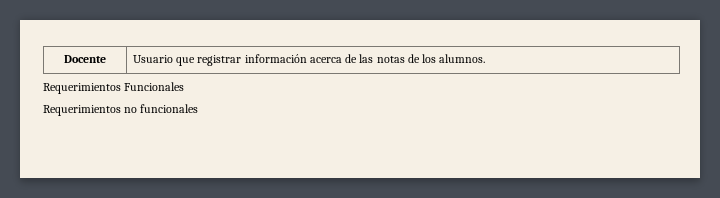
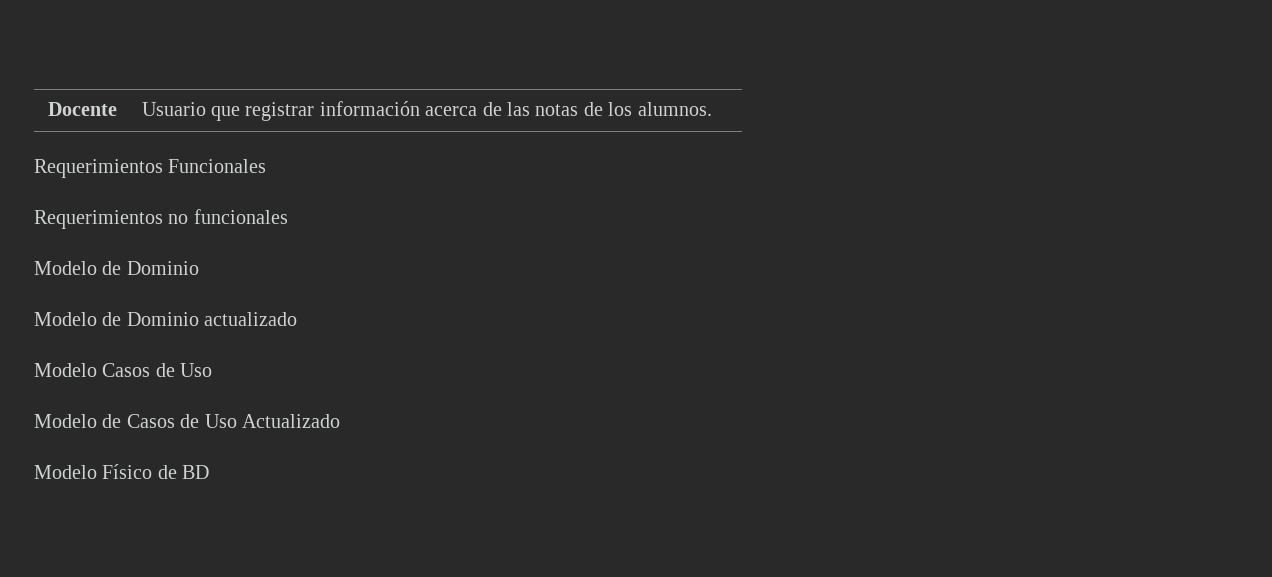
  Requerimientos no funcionales
+ Modelo de Dominio
+ Modelo de Dominio actualizado
+ Modelo Casos de Uso
+ Modelo de Casos de Uso Actualizado
+ Modelo Físico de BD

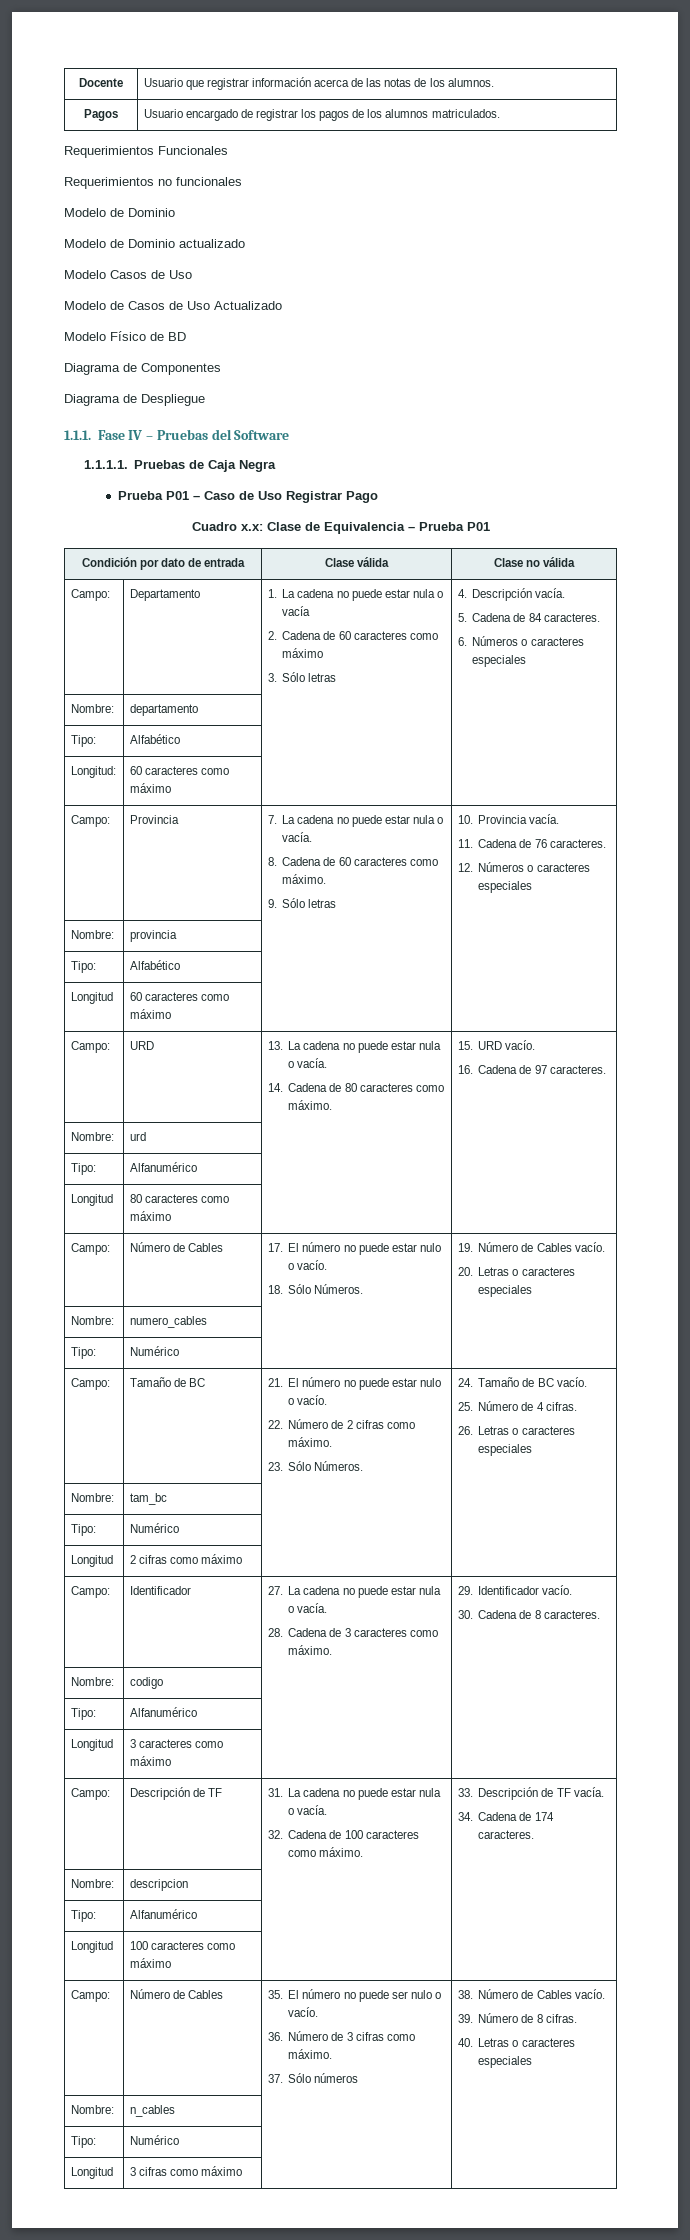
+ Pagos | Usuario encargado de registrar los pagos de los alumnos matriculados.
+ Diagrama de Componentes
+ Diagrama de Despliegue
+ 1.1.1. Fase IV – Pruebas del Software
+ 1.1.1.1. Pruebas de Caja Negra
+ Prueba P01 – Caso de Uso Registrar Pago
+ Cuadro x.x: Clase de Equivalencia – Prueba P01
+ Condición por dato de entrada | Clase válida | Clase no válida
+ Campo: | Departamento | 1. La cadena no puede estar nula o vacía
+ 2. Cadena de 60 caracteres como máximo
+ 3. Sólo letras | 4. Descripción vacía.
+ 5. Cadena de 84 caracteres.
+ 6. Números o caracteres especiales
+ Nombre: | departamento | |
+ Tipo: | Alfabético | |
+ Longitud: | 60 caracteres como máximo | |
+ Campo: | Provincia | 7. La cadena no puede estar nula o vacía.
+ 8. Cadena de 60 caracteres como máximo.
+ 9. Sólo letras | 10. Provincia vacía.
+ 11. Cadena de 76 caracteres.
+ 12. Números o caracteres especiales
+ Nombre: | provincia | |
+ Tipo: | Alfabético | |
+ Longitud | 60 caracteres como máximo | |
+ Campo: | URD | 13. La cadena no puede estar nula o vacía.
+ 14. Cadena de 80 caracteres como máximo. | 15. URD vacío.
+ 16. Cadena de 97 caracteres.
+ Nombre: | urd | |
+ Tipo: | Alfanumérico | |
+ Longitud | 80 caracteres como máximo | |
+ Campo: | Número de Cables | 17. El número no puede estar nulo o vacío.
+ 18. Sólo Números. | 19. Número de Cables vacío.
+ 20. Letras o caracteres especiales
+ Nombre: | numero_cables | |
+ Tipo: | Numérico | |
+ Campo: | Tamaño de BC | 21. El número no puede estar nulo o vacío.
+ 22. Número de 2 cifras como máximo.
+ 23. Sólo Números. | 24. Tamaño de BC vacío.
+ 25. Número de 4 cifras.
+ 26. Letras o caracteres especiales
+ Nombre: | tam_bc | |
+ Tipo: | Numérico | |
+ Longitud | 2 cifras como máximo | |
+ Campo: | Identificador | 27. La cadena no puede estar nula o vacía.
+ 28. Cadena de 3 caracteres como máximo. | 29. Identificador vacío.
+ 30. Cadena de 8 caracteres.
+ Nombre: | codigo | |
+ Tipo: | Alfanumérico | |
+ Longitud | 3 caracteres como máximo | |
+ Campo: | Descripción de TF | 31. La cadena no puede estar nula o vacía.
+ 32. Cadena de 100 caracteres como máximo. | 33. Descripción de TF vacía.
+ 34. Cadena de 174 caracteres.
+ Nombre: | descripcion | |
+ Tipo: | Alfanumérico | |
+ Longitud | 100 caracteres como máximo | |
+ Campo: | Número de Cables | 35. El número no puede ser nulo o vacío.
+ 36. Número de 3 cifras como máximo.
+ 37. Sólo números | 38. Número de Cables vacío.
+ 39. Número de 8 cifras.
+ 40. Letras o caracteres especiales
+ Nombre: | n_cables | |
+ Tipo: | Numérico | |
+ Longitud | 3 cifras como máximo | |

